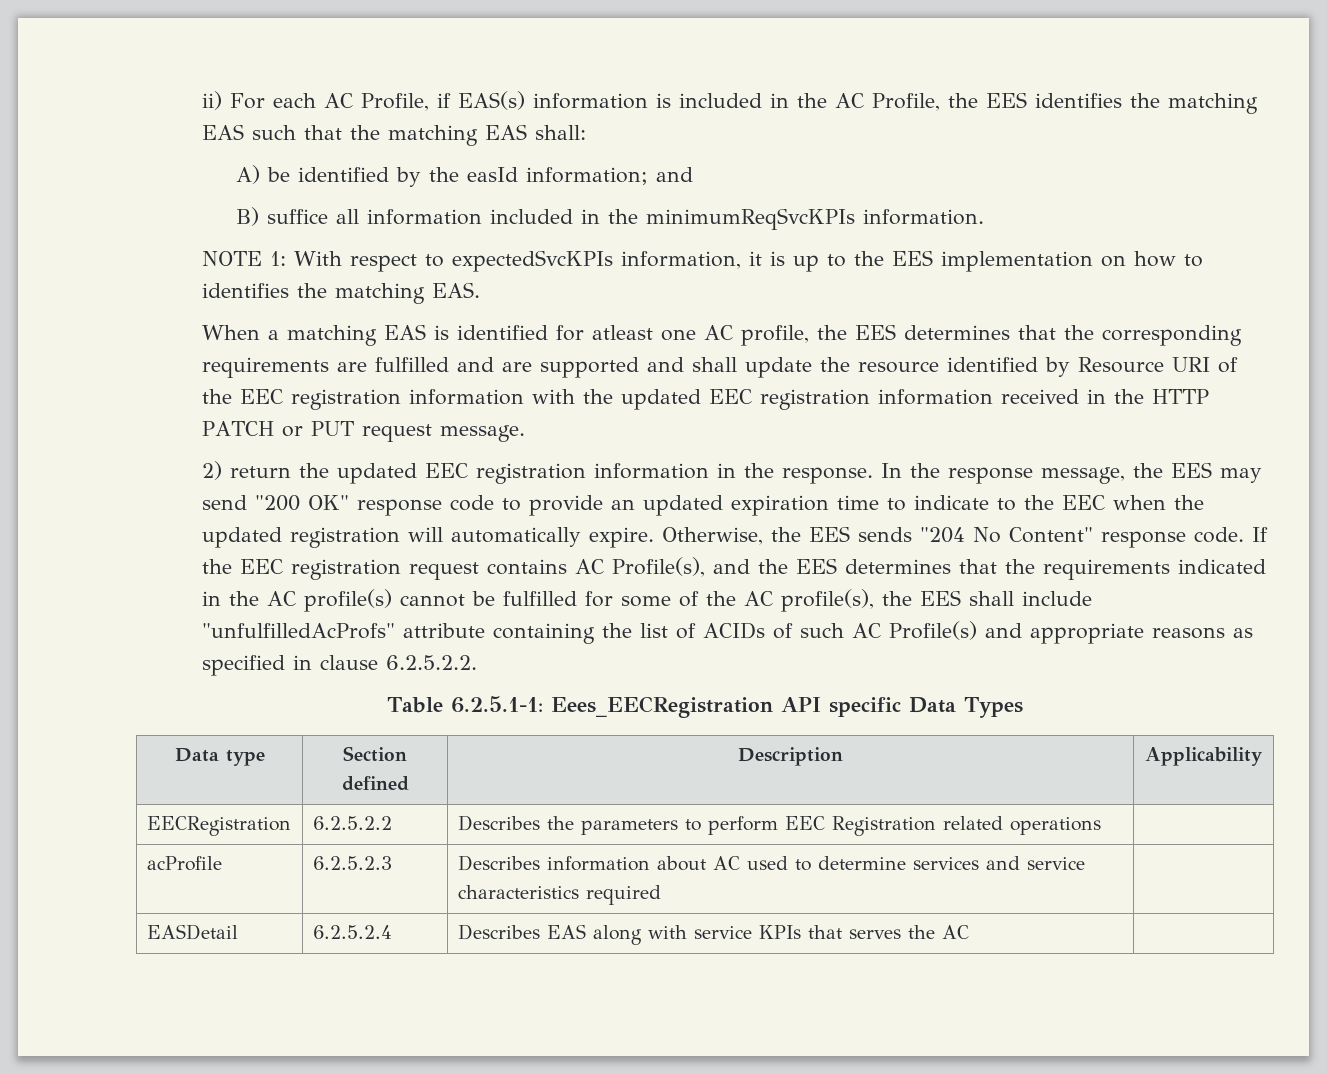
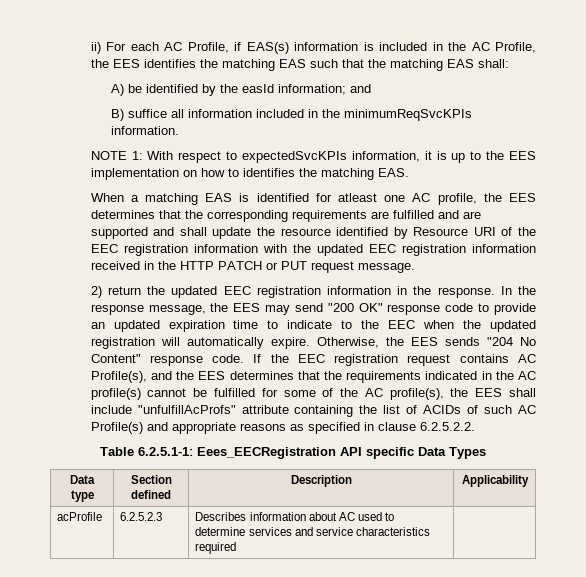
- If the EEC registration request contains AC Profile(s), and the EES determines that the requirements indicated in the AC profile(s) cannot be fulfilled for some of the AC profile(s), the EES shall include "unfulfilledAcProfs" attribute containing the list of ACIDs of such AC Profile(s) and appropriate reasons as specified in clause 6.2.5.2.2.
+ If the EEC registration request contains AC Profile(s), and the EES determines that the requirements indicated in the AC profile(s) cannot be fulfilled for some of the AC profile(s), the EES shall include "unfulfillAcProfs" attribute containing the list of ACIDs of such AC Profile(s) and appropriate reasons as specified in clause 6.2.5.2.2.
- EECRegistration | 6.2.5.2.2 | Describes the parameters to perform EEC Registration related operations |
- EASDetail | 6.2.5.2.4 | Describes EAS along with service KPIs that serves the AC |

